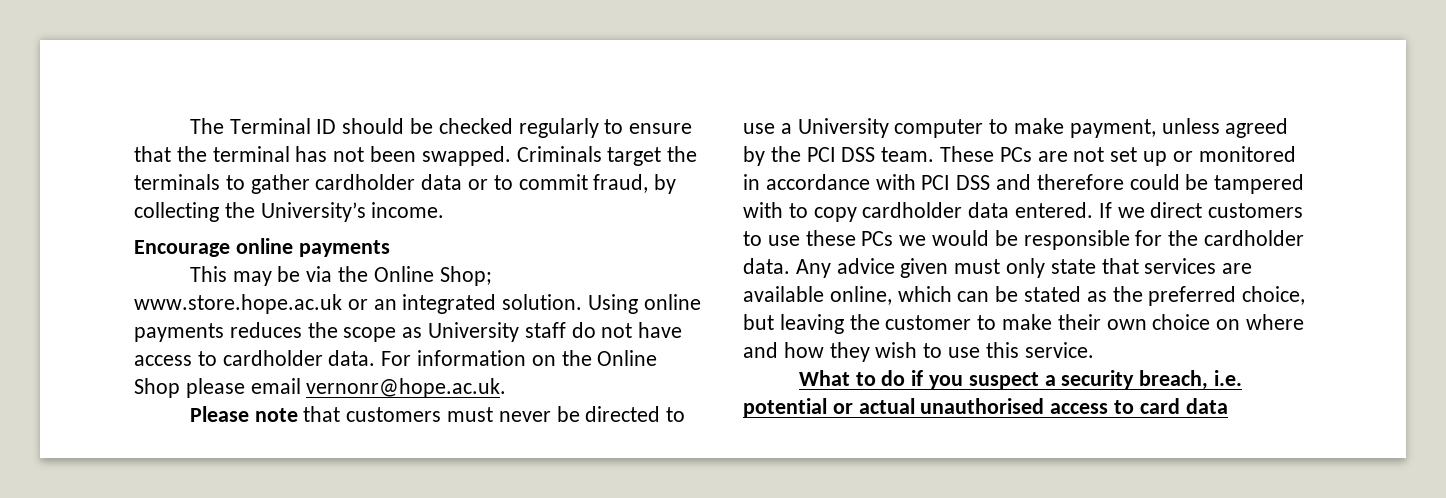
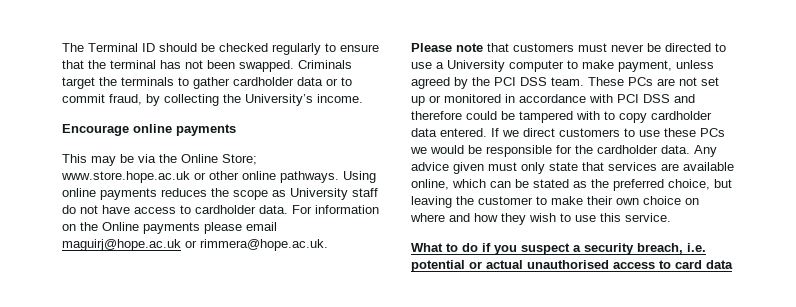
- This may be via the Online Shop; www.store.hope.ac.uk or an integrated solution.
+ This may be via the Online Store; www.store.hope.ac.uk or other online pathways.
- For information on the Online Shop please email vernonr@hope.ac.uk.
+ For information on the Online payments please email maguirj@hope.ac.uk or rimmera@hope.ac.uk.

